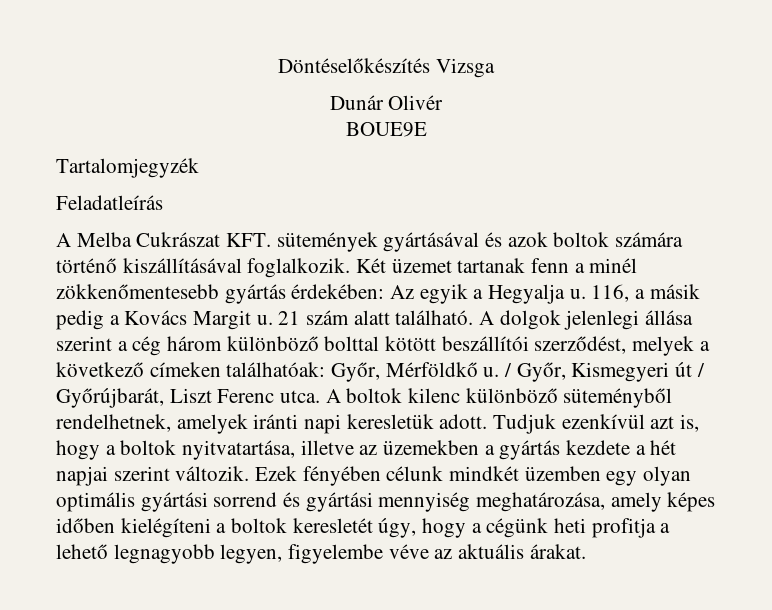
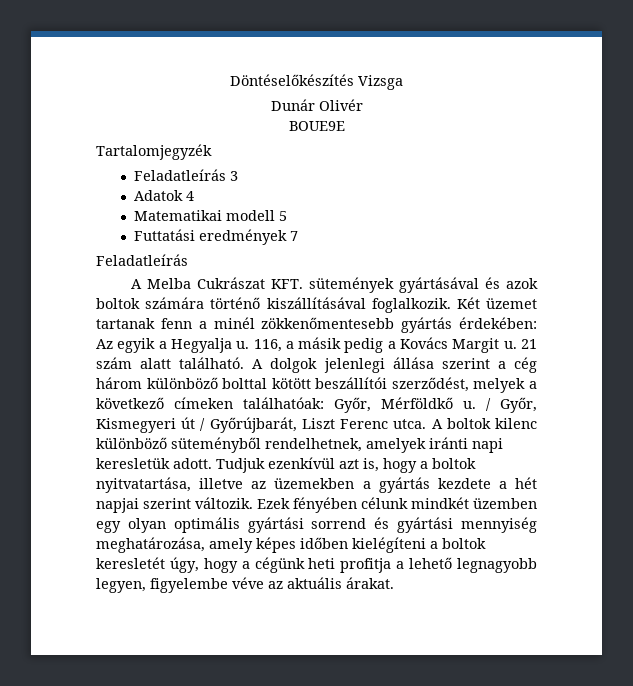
+ Feladatleírás 3
+ Adatok 4
+ Matematikai modell 5
+ Futtatási eredmények 7

